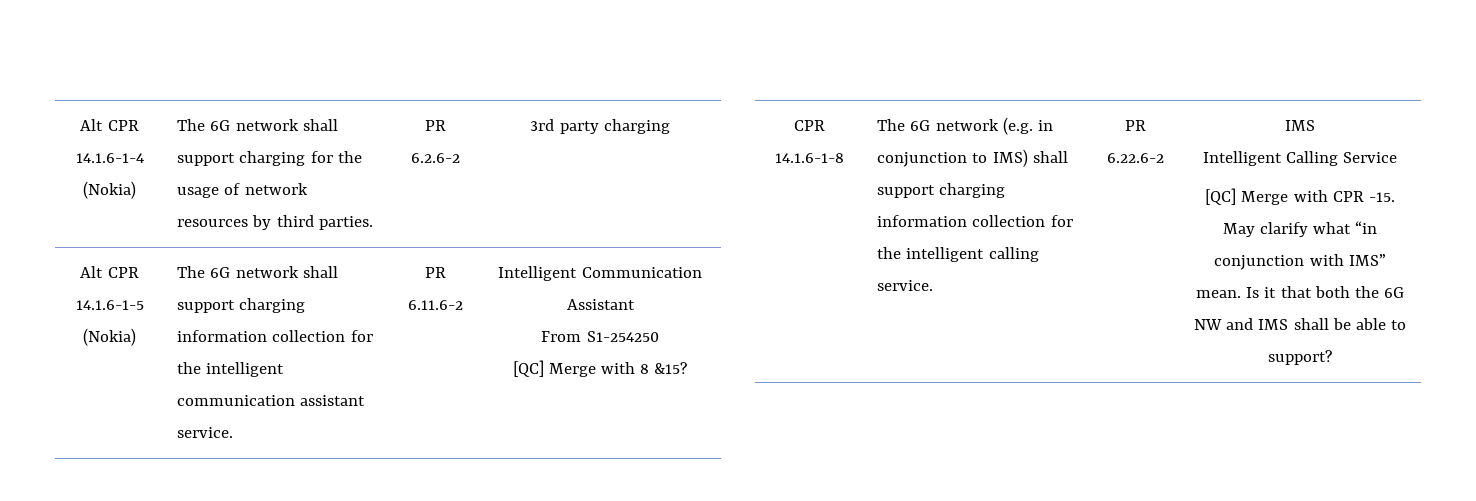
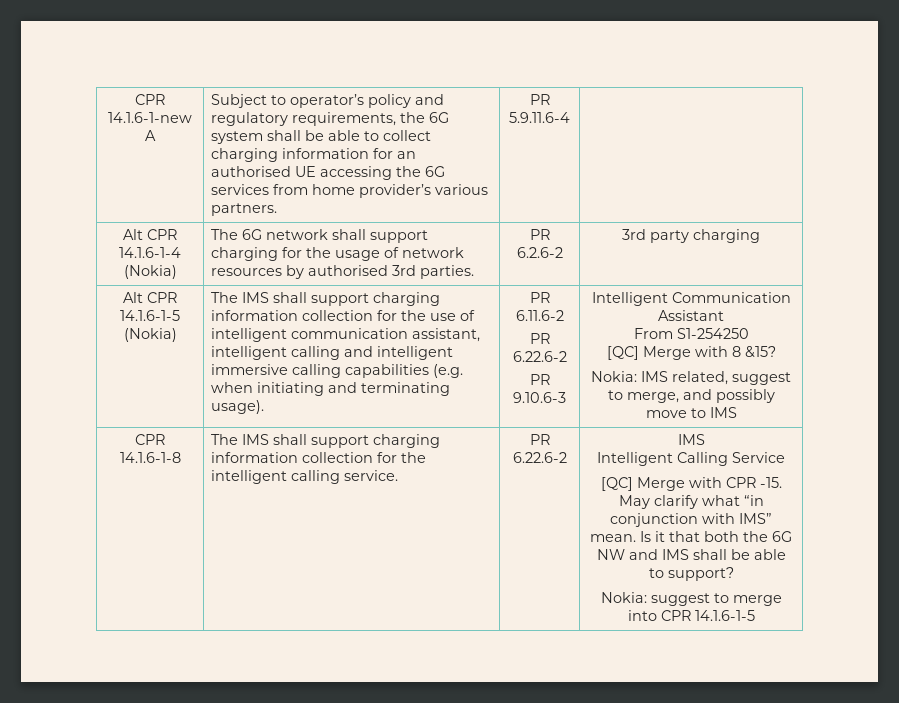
+ CPR 14.1.6-1-new A | Subject to operator’s policy and regulatory requirements, the 6G system shall be able to collect charging information for an authorised UE accessing the 6G services from home provider’s various partners. | PR 5.9.11.6-4 |
- Alt CPR 14.1.6-1-4 (Nokia) | The 6G network shall support charging for the usage of network resources by third parties. | PR 6.2.6-2 | 3rd party charging
+ Alt CPR 14.1.6-1-4 (Nokia) | The 6G network shall support charging for the usage of network resources by authorised 3rd parties. | PR 6.2.6-2 | 3rd party charging
- The 6G network shall support charging information collection for the intelligent communication assistant service. | PR 6.11.6-2
+ The IMS shall support charging information collection for the use of intelligent communication assistant, intelligent calling and intelligent immersive calling capabilities (e.g. when initiating and terminating usage). | PR 6.11.6-2
+ PR 6.22.6-2
+ PR 9.10.6-3
- CPR 14.1.6-1-8 | The 6G network (e.g. in conjunction to IMS) shall support charging information collection for the intelligent calling service.
+ Nokia: IMS related, suggest to merge, and possibly move to IMS
+ CPR 14.1.6-1-8 | The IMS shall support charging information collection for the intelligent calling service.
+ Nokia: suggest to merge into CPR 14.1.6-1-5

